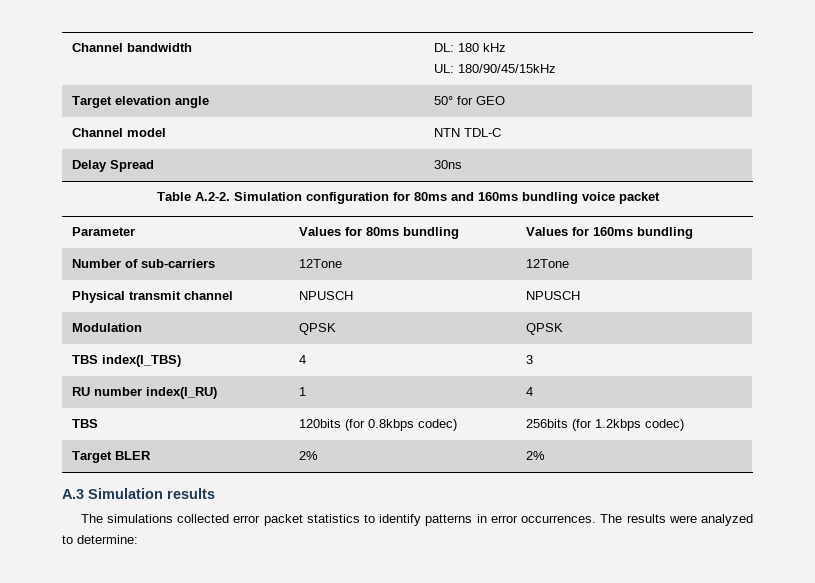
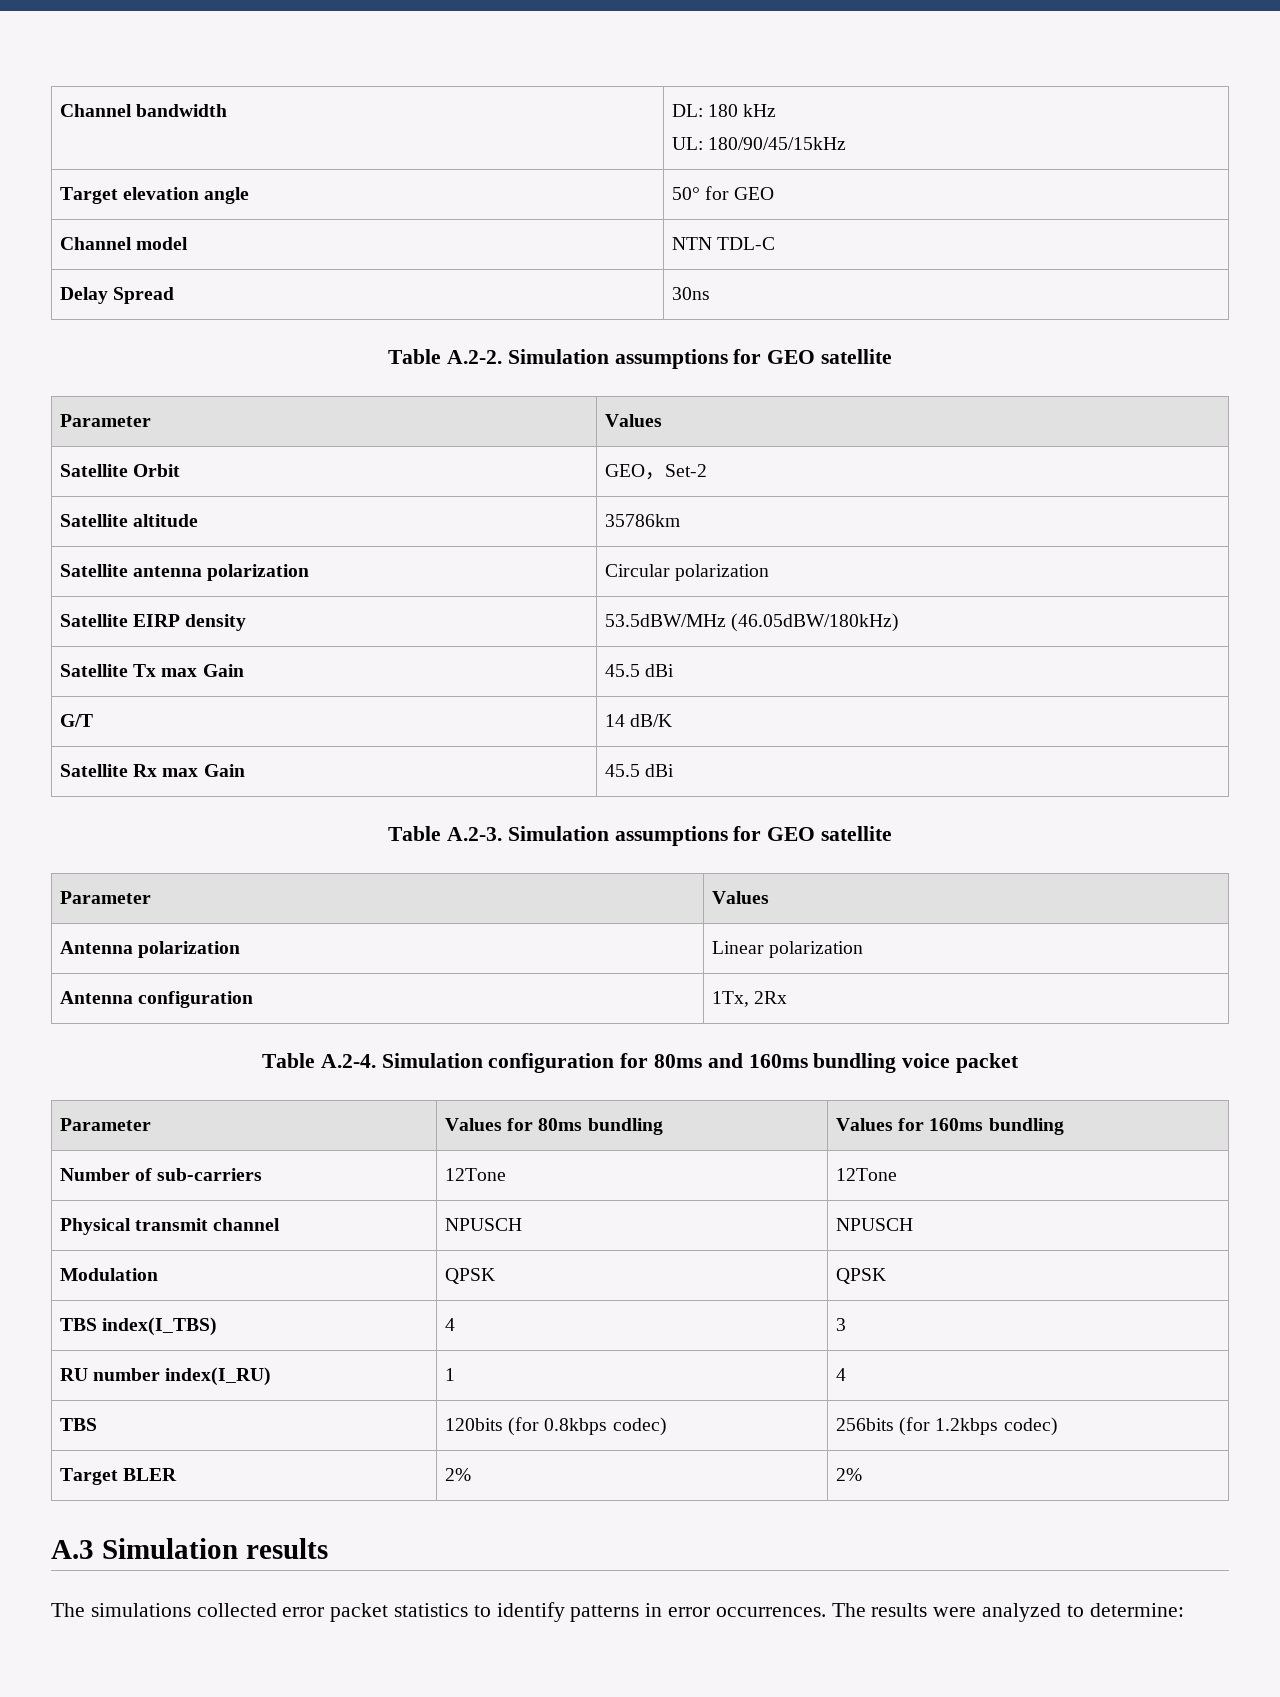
- Table A.2-2. Simulation configuration for 80ms and 160ms bundling voice packet
+ Table A.2-2. Simulation assumptions for GEO satellite
+ Parameter | Values
+ Satellite Orbit | GEO，Set-2
+ Satellite altitude | 35786km
+ Satellite antenna polarization | Circular polarization
+ Satellite EIRP density | 53.5dBW/MHz (46.05dBW/180kHz)
+ Satellite Tx max Gain | 45.5 dBi
+ G/T | 14 dB/K
+ Satellite Rx max Gain | 45.5 dBi
+ Table A.2-3. Simulation assumptions for GEO satellite
+ Parameter | Values
+ Antenna polarization | Linear polarization
+ Antenna configuration | 1Tx, 2Rx
+ Table A.2-4. Simulation configuration for 80ms and 160ms bundling voice packet

